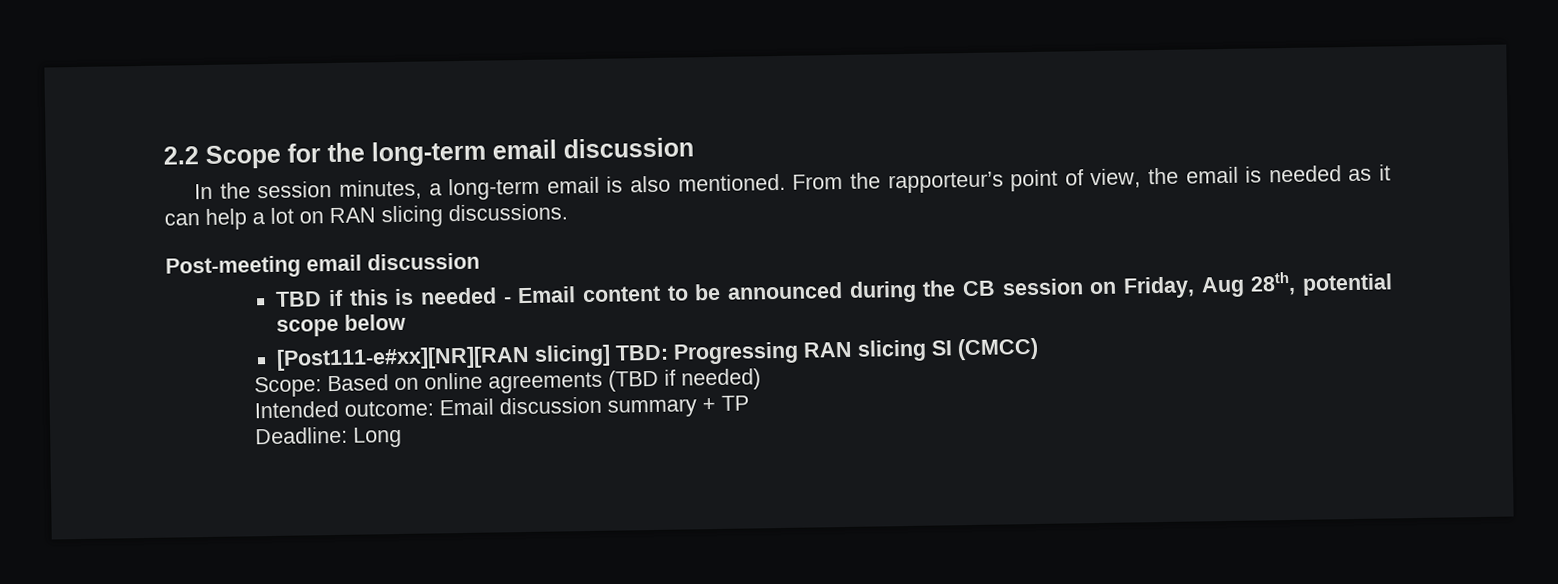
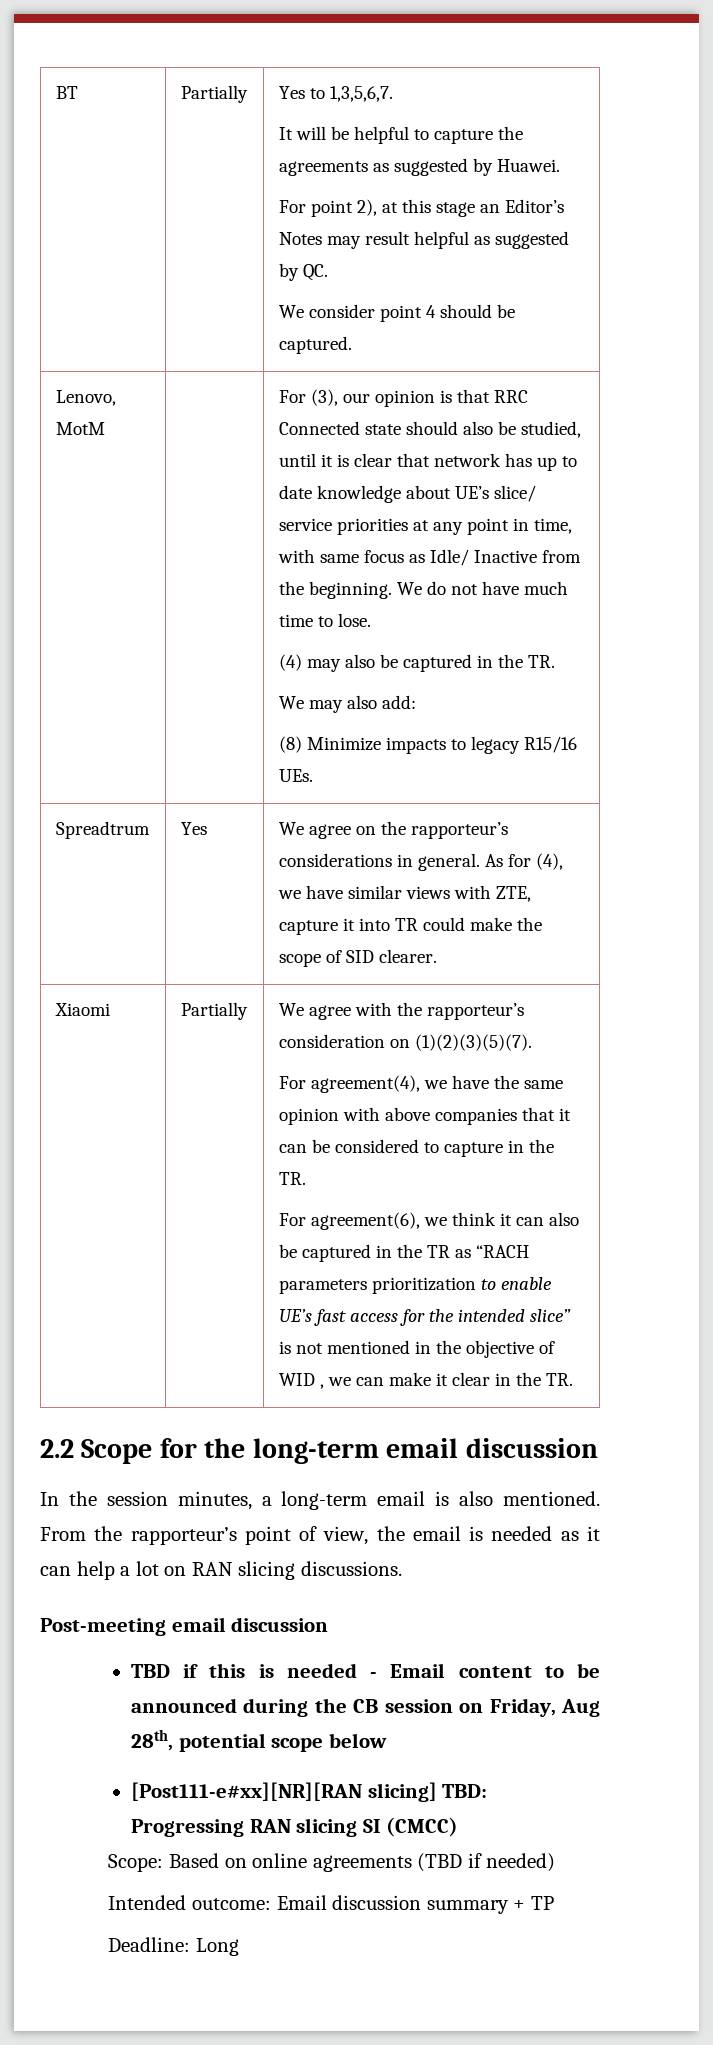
+ BT | Partially | Yes to 1,3,5,6,7.
+ It will be helpful to capture the agreements as suggested by Huawei.
+ For point 2), at this stage an Editor’s Notes may result helpful as suggested by QC.
+ We consider point 4 should be captured.
+ Lenovo, MotM | | For (3), our opinion is that RRC Connected state should also be studied, until it is clear that network has up to date knowledge about UE’s slice/ service priorities at any point in time, with same focus as Idle/ Inactive from the beginning. We do not have much time to lose.
+ (4) may also be captured in the TR.
+ We may also add:
+ (8) Minimize impacts to legacy R15/16 UEs.
+ Spreadtrum | Yes | We agree on the rapporteur’s considerations in general. As for (4), we have similar views with ZTE, capture it into TR could make the scope of SID clearer.
+ Xiaomi | Partially | We agree with the rapporteur’s consideration on (1)(2)(3)(5)(7).
+ For agreement(4), we have the same opinion with above companies that it can be considered to capture in the TR.
+ For agreement(6), we think it can also be captured in the TR as “RACH parameters prioritization to enable UE’s fast access for the intended slice” is not mentioned in the objective of WID , we can make it clear in the TR.

